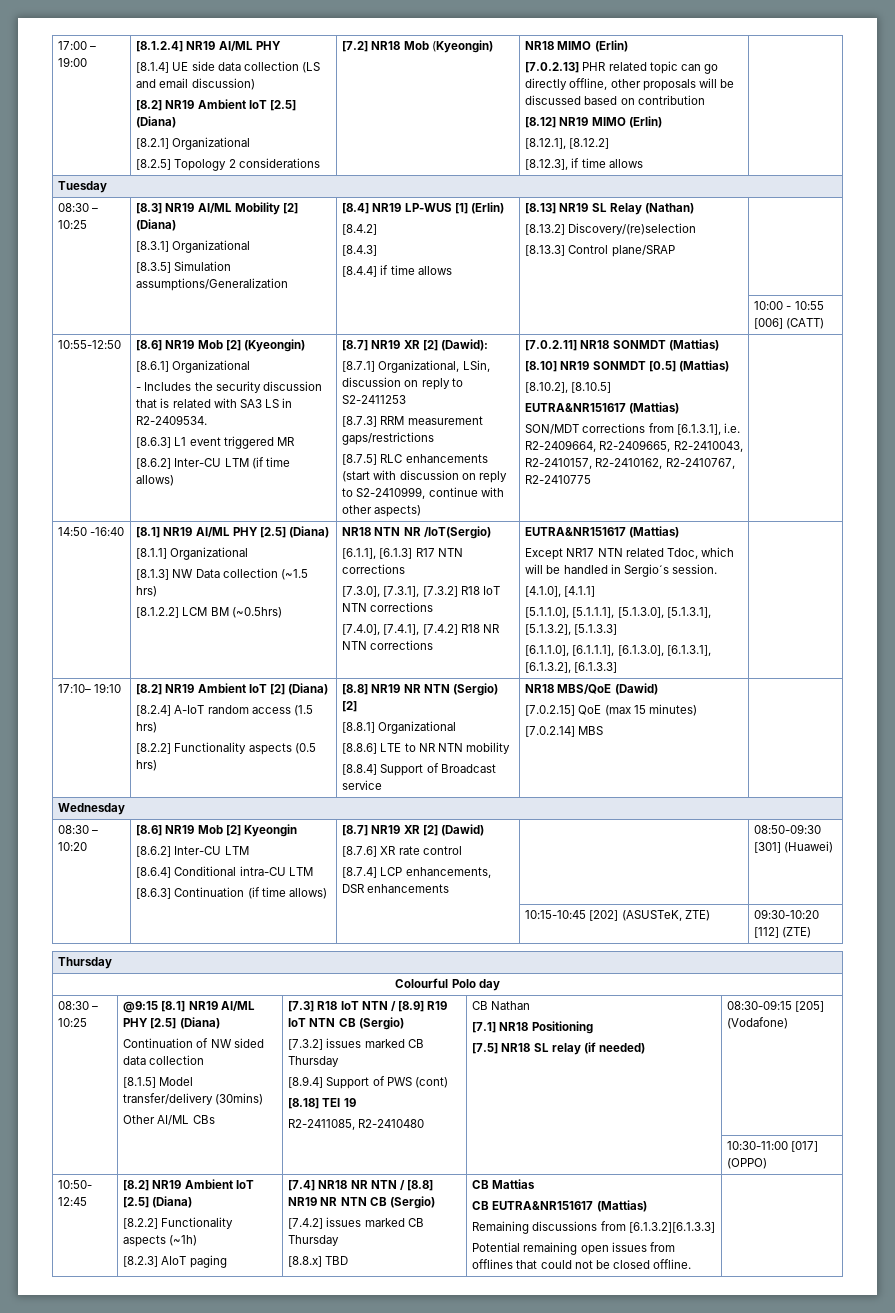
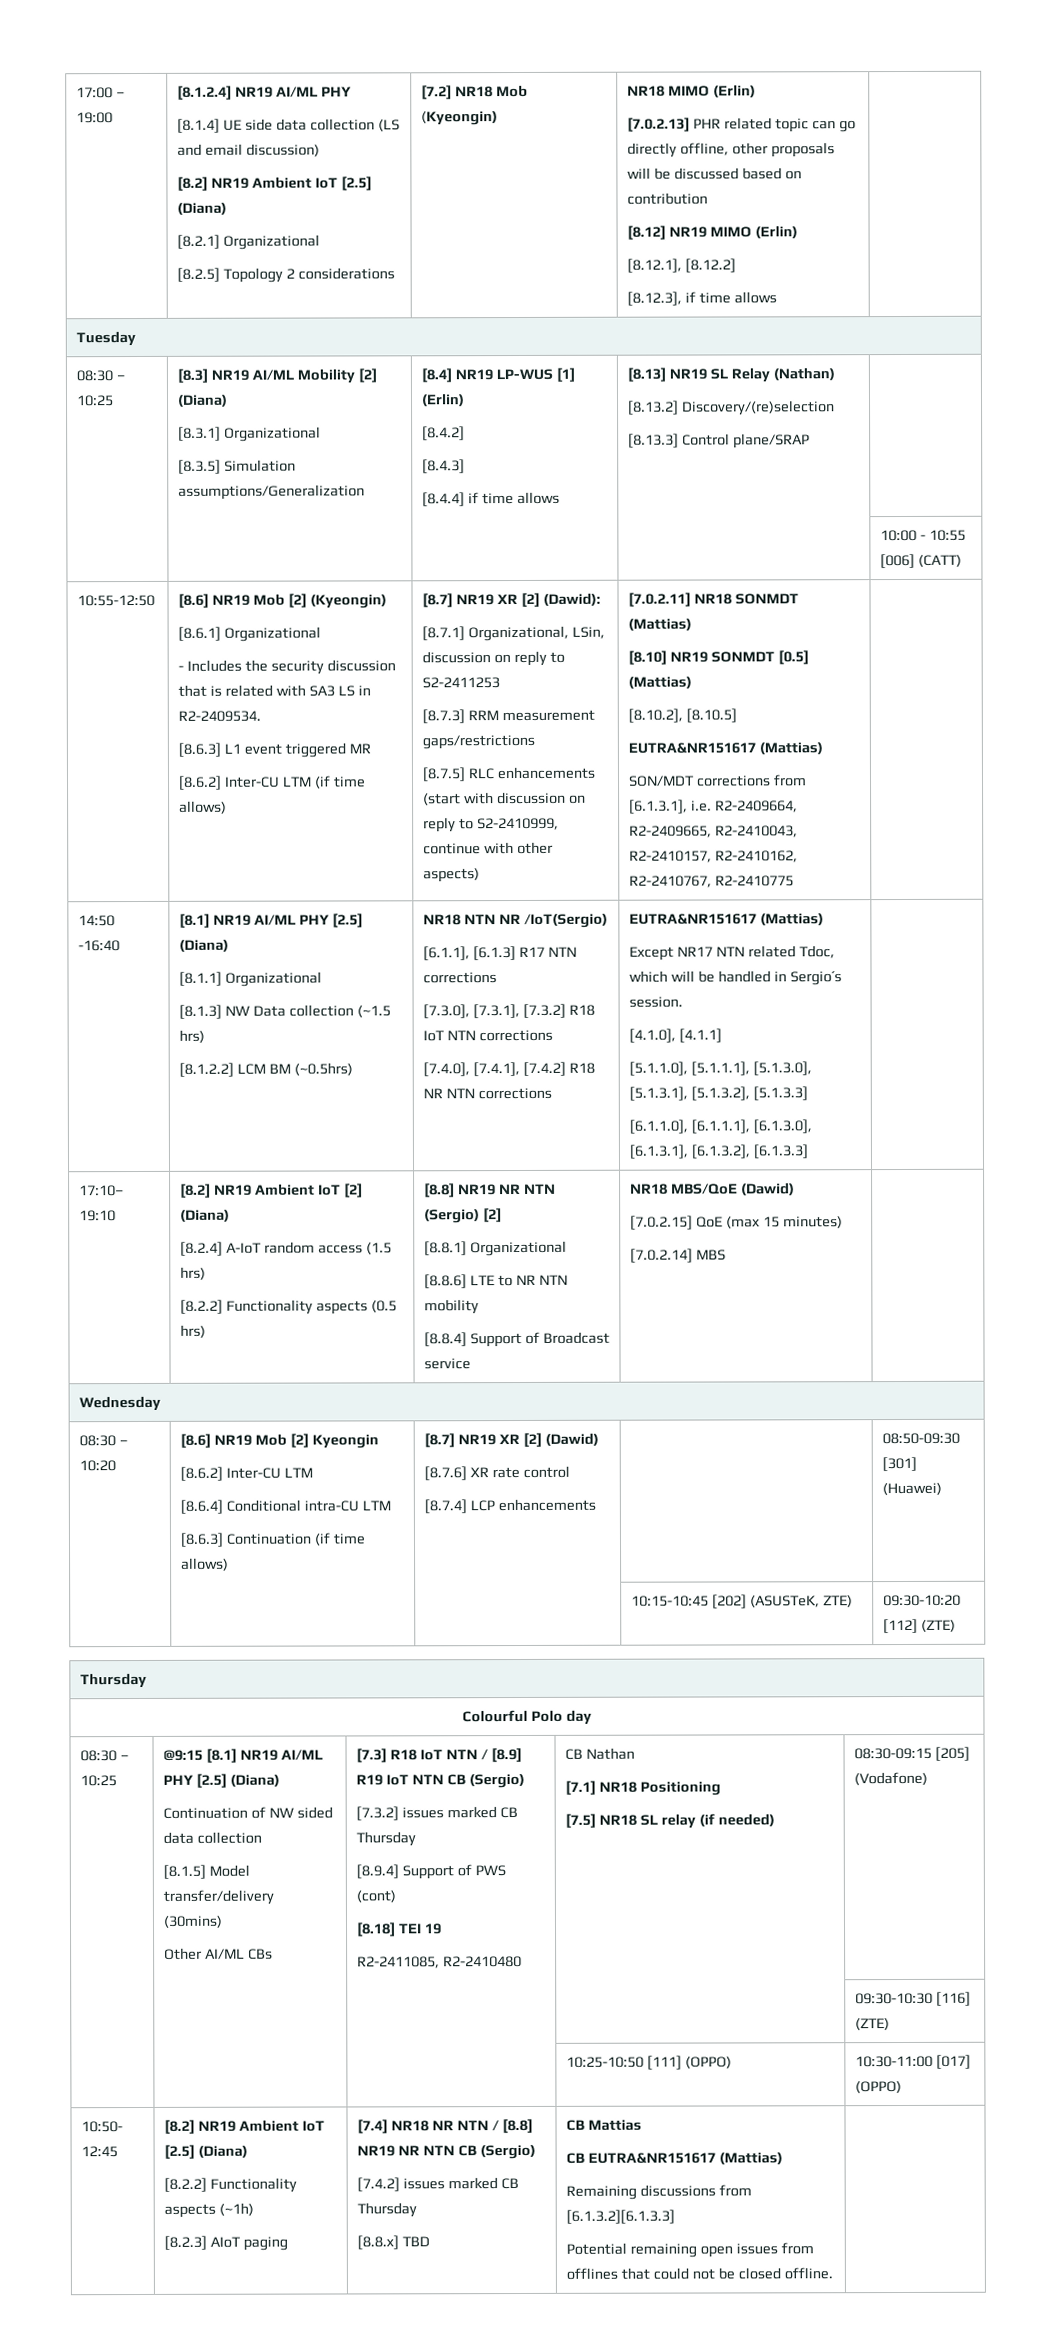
  08:30 – 10:20 | [8.6] NR19 Mob [2] Kyeongin
  [8.6.2] Inter-CU LTM
  [8.6.4] Conditional intra-CU LTM
  [8.6.3] Continuation (if time allows) | [8.7] NR19 XR [2] (Dawid)
  [8.7.6] XR rate control
- [8.7.4] LCP enhancements, DSR enhancements | | 08:50-09:30 [301] (Huawei)
+ [8.7.4] LCP enhancements | | 08:50-09:30 [301] (Huawei)
- | | | | 10:30-11:00 [017] (OPPO)
+ | | | | 09:30-10:30 [116] (ZTE)
+ | | | 10:25-10:50 [111] (OPPO) | 10:30-11:00 [017] (OPPO)

